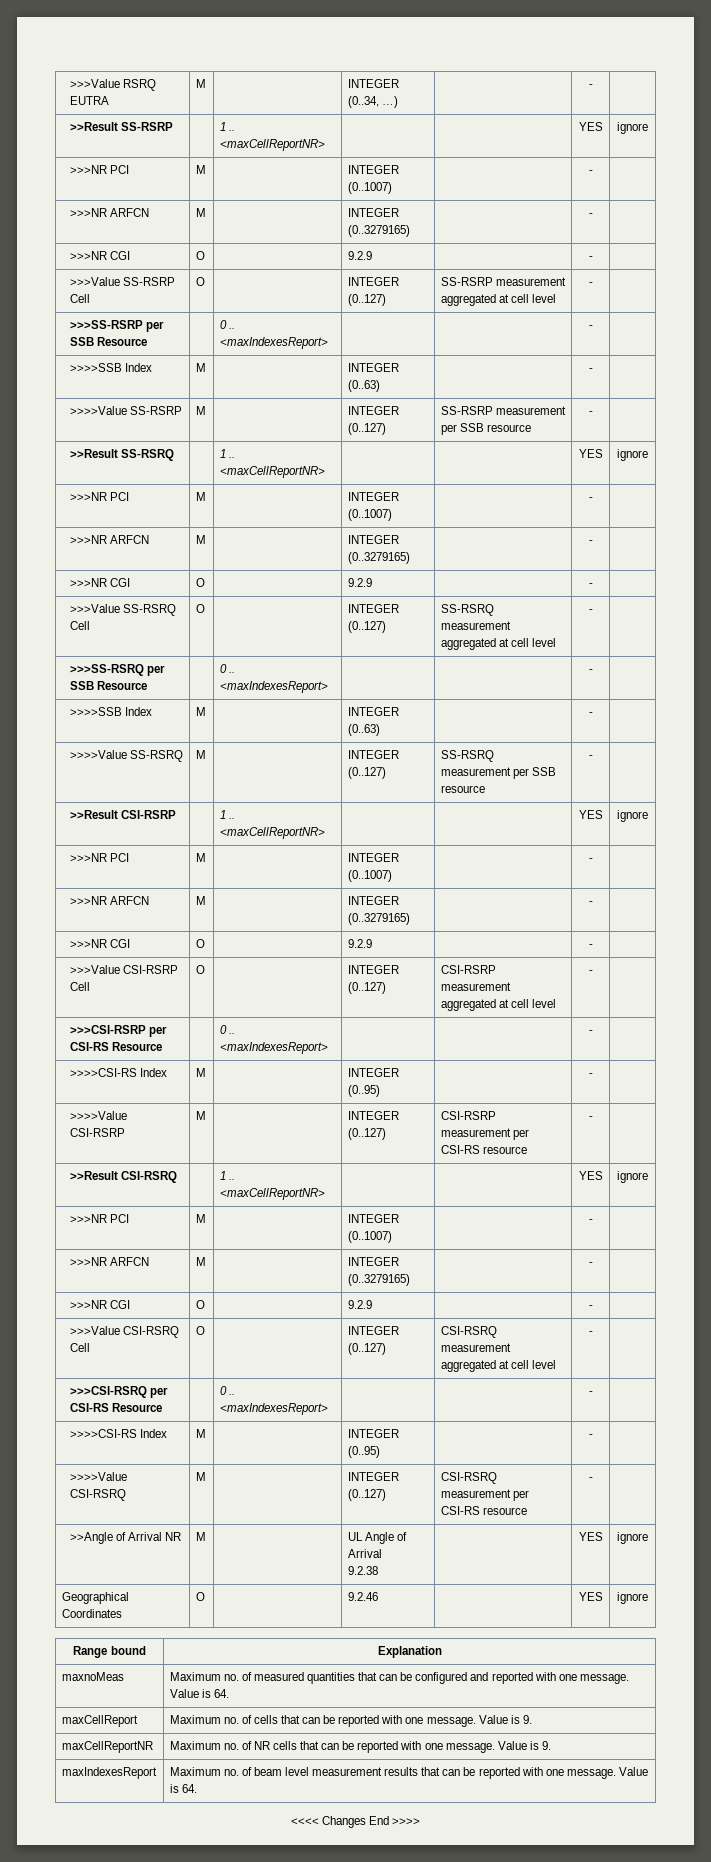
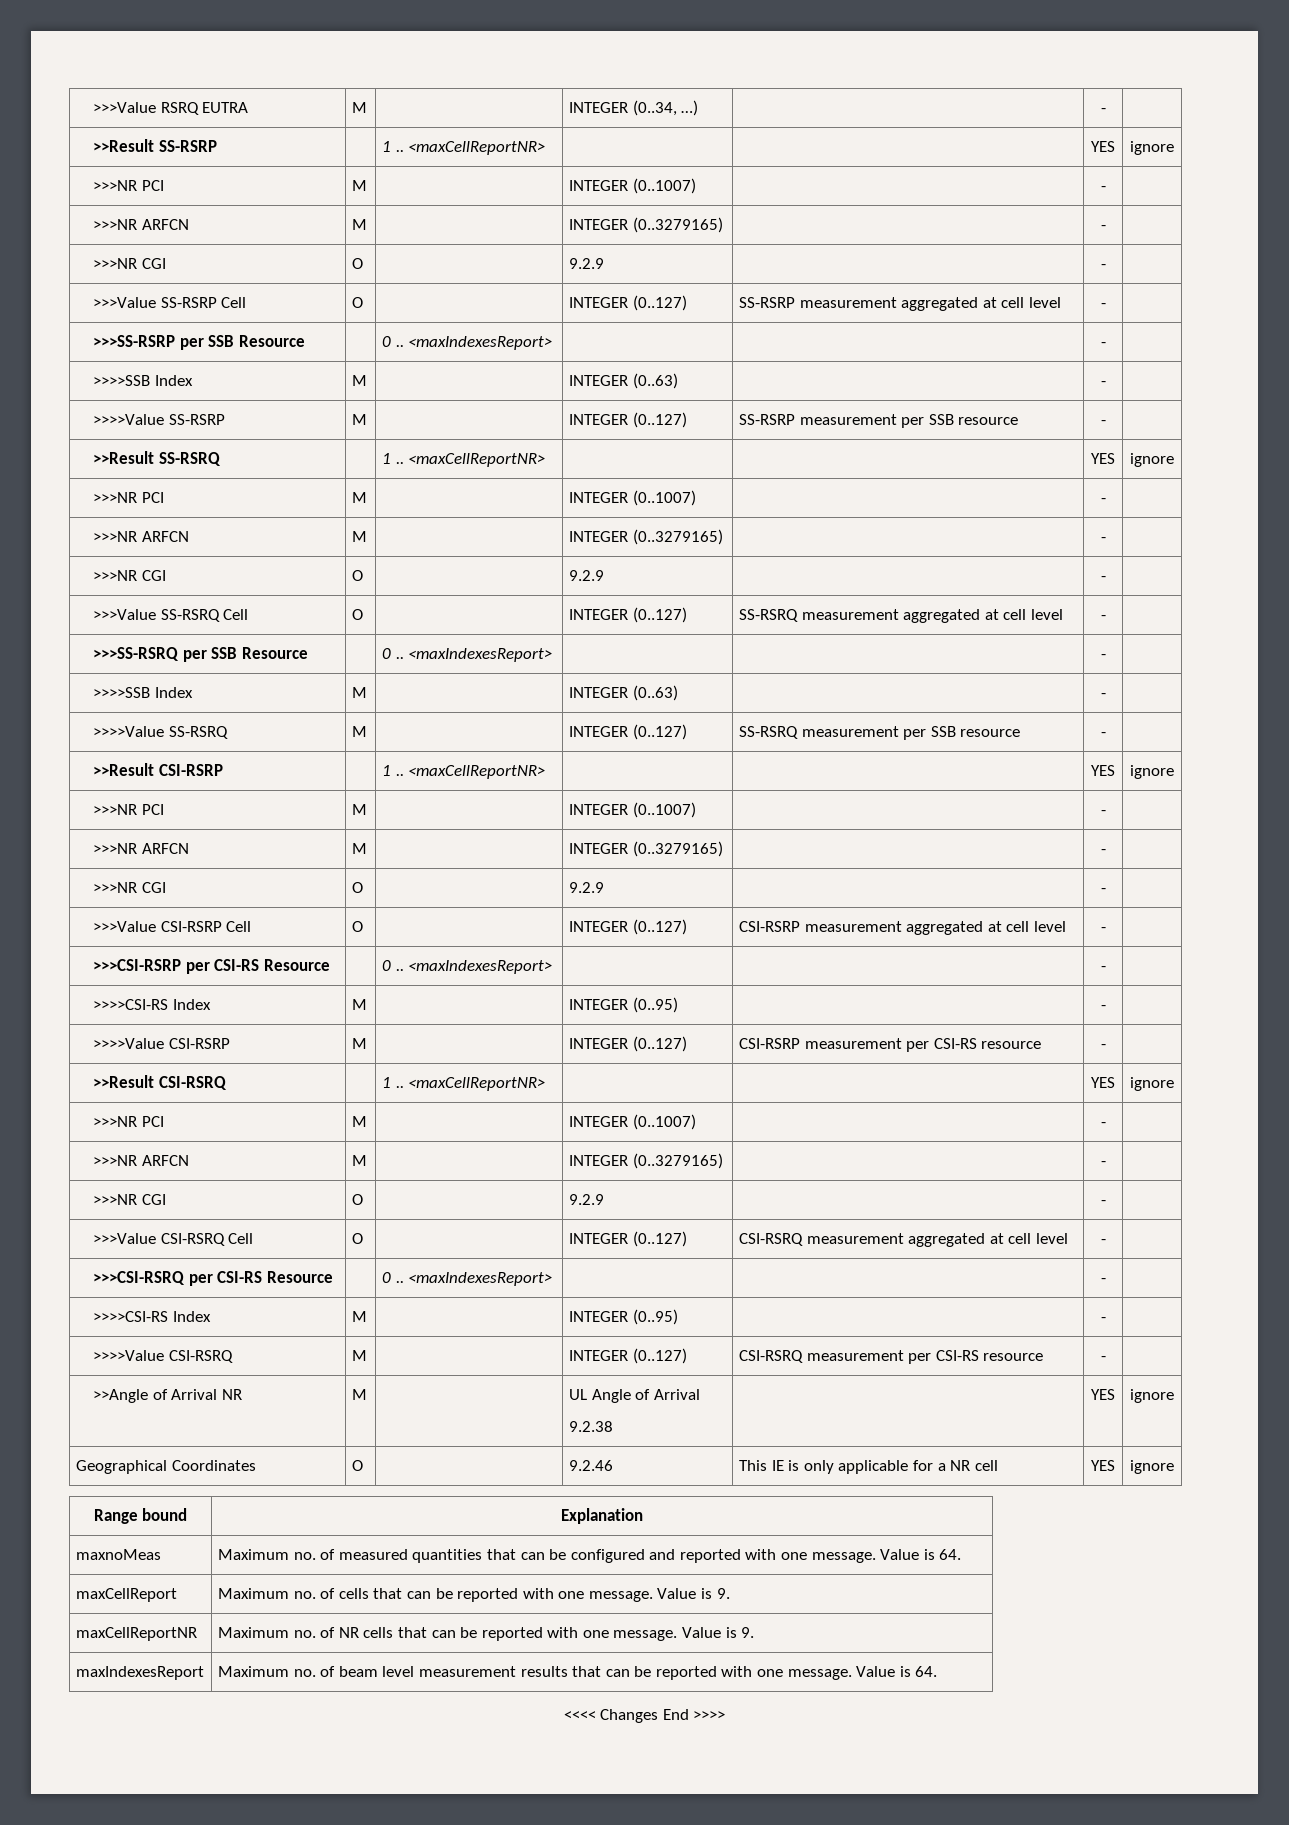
- Geographical Coordinates | O | | 9.2.46 | | YES | ignore
+ Geographical Coordinates | O | | 9.2.46 | This IE is only applicable for a NR cell | YES | ignore

